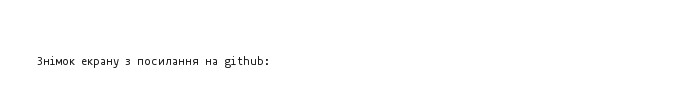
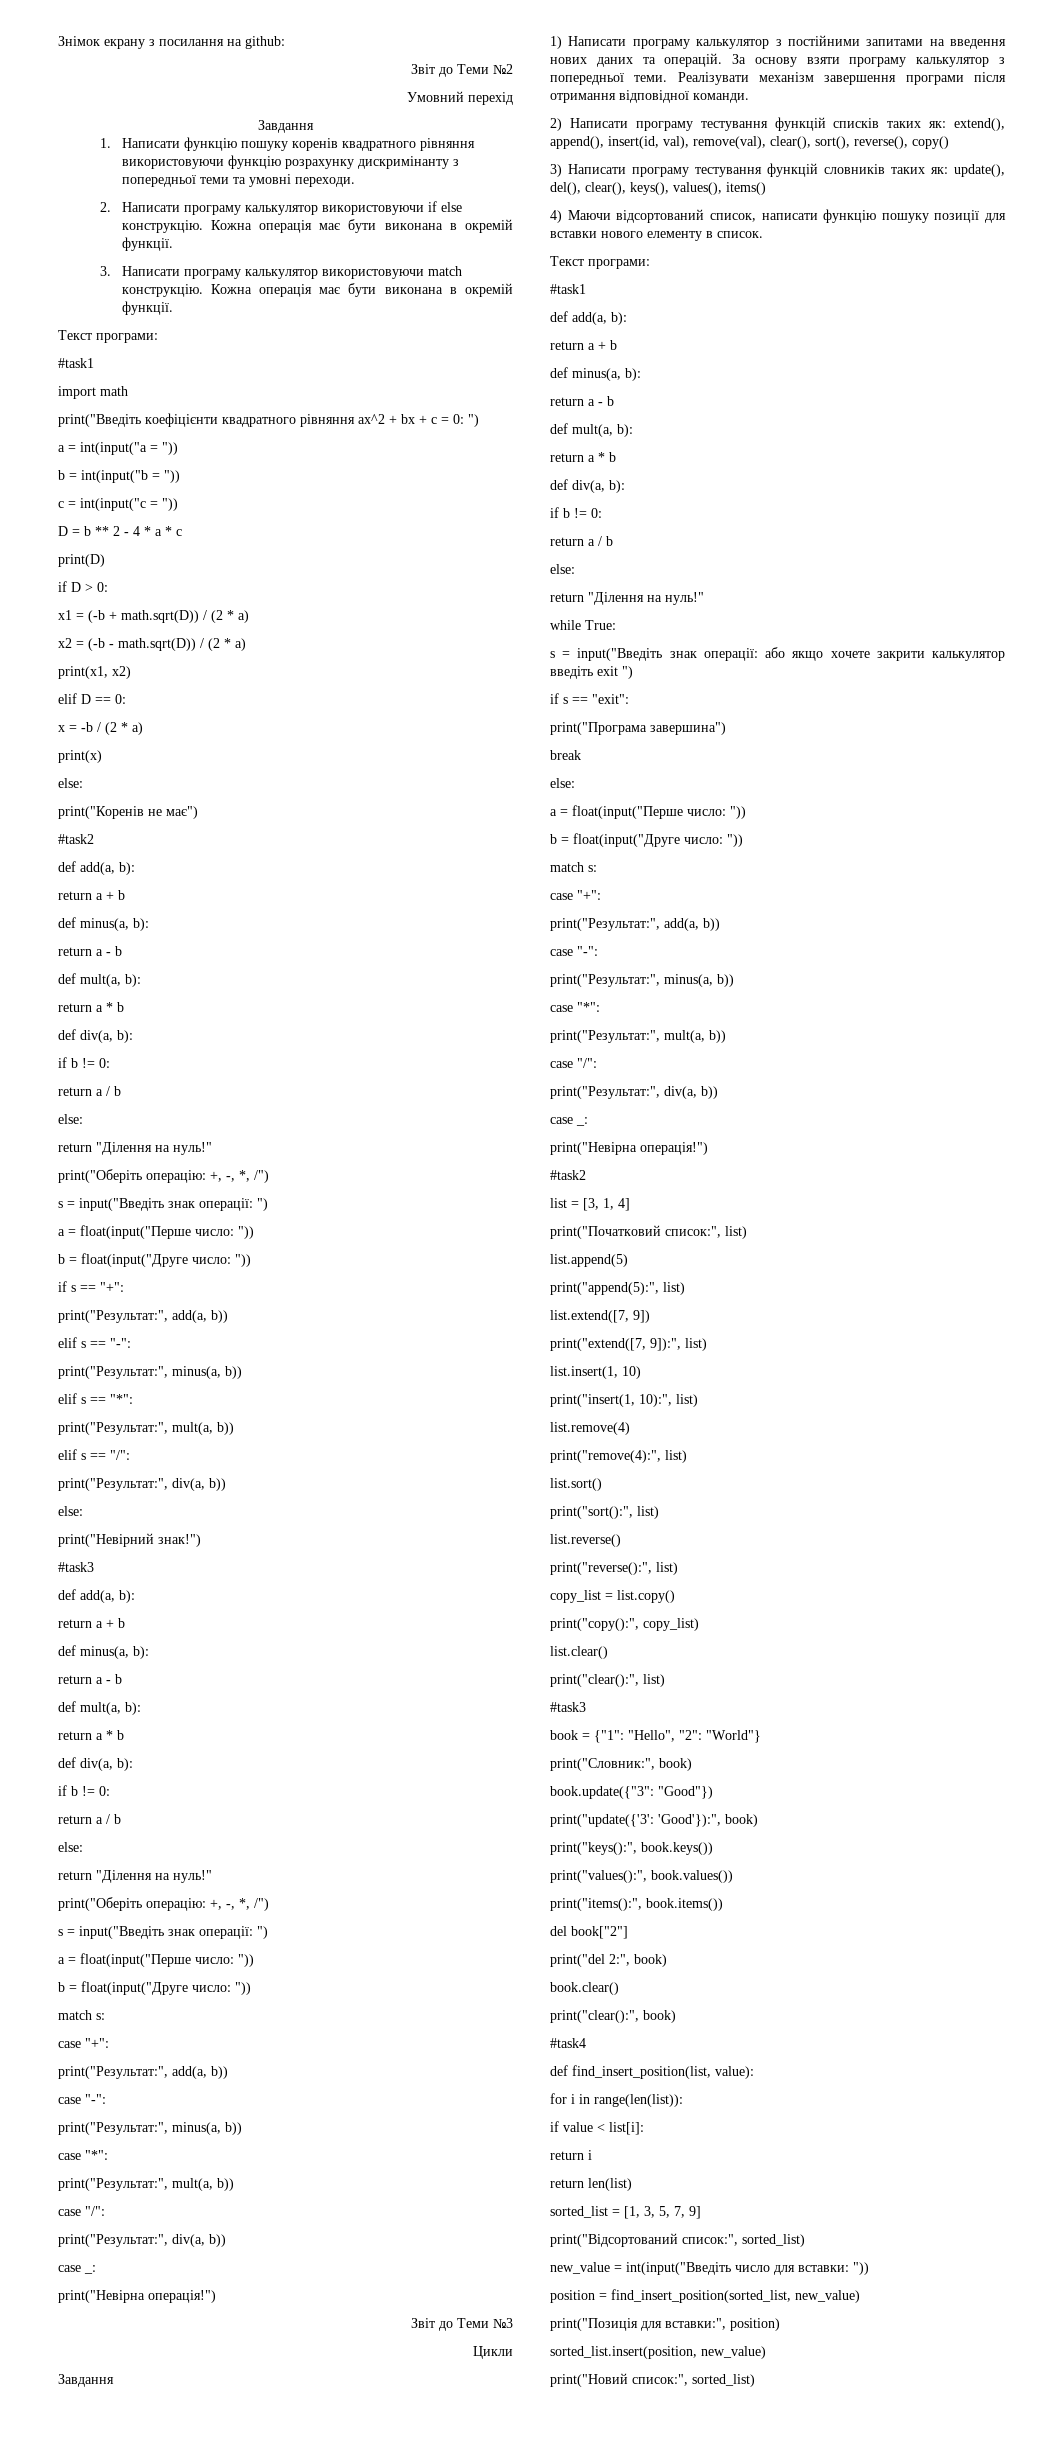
+ Звіт до Теми №2
+ Умовний перехід
+ Завдання
+ 1. Написати функцію пошуку коренів квадратного рівняння використовуючи функцію розрахунку дискримінанту з попередньої теми та умовні переходи.
+ 2. Написати програму калькулятор використовуючи if else конструкцію. Кожна операція має бути виконана в окремій функції.
+ 3. Написати програму калькулятор використовуючи match конструкцію. Кожна операція має бути виконана в окремій функції.
+ Текст програми:
+ #task1
+ import math
+ print("Введіть коефіцієнти квадратного рівняння ax^2 + bx + c = 0: ")
+ a = int(input("a = "))
+ b = int(input("b = "))
+ c = int(input("c = "))
+ D = b ** 2 - 4 * a * c
+ print(D)
+ if D > 0:
+ x1 = (-b + math.sqrt(D)) / (2 * a)
+ x2 = (-b - math.sqrt(D)) / (2 * a)
+ print(x1, x2)
+ elif D == 0:
+ x = -b / (2 * a)
+ print(x)
+ else:
+ print("Коренів не має")
+ #task2
+ def add(a, b):
+ return a + b
+ def minus(a, b):
+ return a - b
+ def mult(a, b):
+ return a * b
+ def div(a, b):
+ if b != 0:
+ return a / b
+ else:
+ return "Ділення на нуль!"
+ print("Оберіть операцію: +, -, *, /")
+ s = input("Введіть знак операції: ")
+ a = float(input("Перше число: "))
+ b = float(input("Друге число: "))
+ if s == "+":
+ print("Результат:", add(a, b))
+ elif s == "-":
+ print("Результат:", minus(a, b))
+ elif s == "*":
+ print("Результат:", mult(a, b))
+ elif s == "/":
+ print("Результат:", div(a, b))
+ else:
+ print("Невірний знак!")
+ #task3
+ def add(a, b):
+ return a + b
+ def minus(a, b):
+ return a - b
+ def mult(a, b):
+ return a * b
+ def div(a, b):
+ if b != 0:
+ return a / b
+ else:
+ return "Ділення на нуль!"
+ print("Оберіть операцію: +, -, *, /")
+ s = input("Введіть знак операції: ")
+ a = float(input("Перше число: "))
+ b = float(input("Друге число: "))
+ match s:
+ case "+":
+ print("Результат:", add(a, b))
+ case "-":
+ print("Результат:", minus(a, b))
+ case "*":
+ print("Результат:", mult(a, b))
+ case "/":
+ print("Результат:", div(a, b))
+ case _:
+ print("Невірна операція!")
+ Звіт до Теми №3
+ Цикли
+ Завдання
+ 1) Написати програму калькулятор з постійними запитами на введення нових даних та операцій. За основу взяти програму калькулятор з попередньої теми. Реалізувати механізм завершення програми після отримання відповідної команди.
+ 2) Написати програму тестування функцій списків таких як: extend(), append(), insert(id, val), remove(val), clear(), sort(), reverse(), copy()
+ 3) Написати програму тестування функцій словників таких як: update(), del(), clear(), keys(), values(), items()
+ 4) Маючи відсортований список, написати функцію пошуку позиції для вставки нового елементу в список.
+ Текст програми:
+ #task1
+ def add(a, b):
+ return a + b
+ def minus(a, b):
+ return a - b
+ def mult(a, b):
+ return a * b
+ def div(a, b):
+ if b != 0:
+ return a / b
+ else:
+ return "Ділення на нуль!"
+ while True:
+ s = input("Введіть знак операції: або якщо хочете закрити калькулятор введіть exit ")
+ if s == "exit":
+ print("Програма завершина")
+ break
+ else:
+ a = float(input("Перше число: "))
+ b = float(input("Друге число: "))
+ match s:
+ case "+":
+ print("Результат:", add(a, b))
+ case "-":
+ print("Результат:", minus(a, b))
+ case "*":
+ print("Результат:", mult(a, b))
+ case "/":
+ print("Результат:", div(a, b))
+ case _:
+ print("Невірна операція!")
+ #task2
+ list = [3, 1, 4]
+ print("Початковий список:", list)
+ list.append(5)
+ print("append(5):", list)
+ list.extend([7, 9])
+ print("extend([7, 9]):", list)
+ list.insert(1, 10)
+ print("insert(1, 10):", list)
+ list.remove(4)
+ print("remove(4):", list)
+ list.sort()
+ print("sort():", list)
+ list.reverse()
+ print("reverse():", list)
+ copy_list = list.copy()
+ print("copy():", copy_list)
+ list.clear()
+ print("clear():", list)
+ #task3
+ book = {"1": "Hello", "2": "World"}
+ print("Cловник:", book)
+ book.update({"3": "Good"})
+ print("update({'3': 'Good'}):", book)
+ print("keys():", book.keys())
+ print("values():", book.values())
+ print("items():", book.items())
+ del book["2"]
+ print("del 2:", book)
+ book.clear()
+ print("clear():", book)
+ #task4
+ def find_insert_position(list, value):
+ for i in range(len(list)):
+ if value < list[i]:
+ return i
+ return len(list)
+ sorted_list = [1, 3, 5, 7, 9]
+ print("Відсортований список:", sorted_list)
+ new_value = int(input("Введіть число для вставки: "))
+ position = find_insert_position(sorted_list, new_value)
+ print("Позиція для вставки:", position)
+ sorted_list.insert(position, new_value)
+ print("Новий список:", sorted_list)

